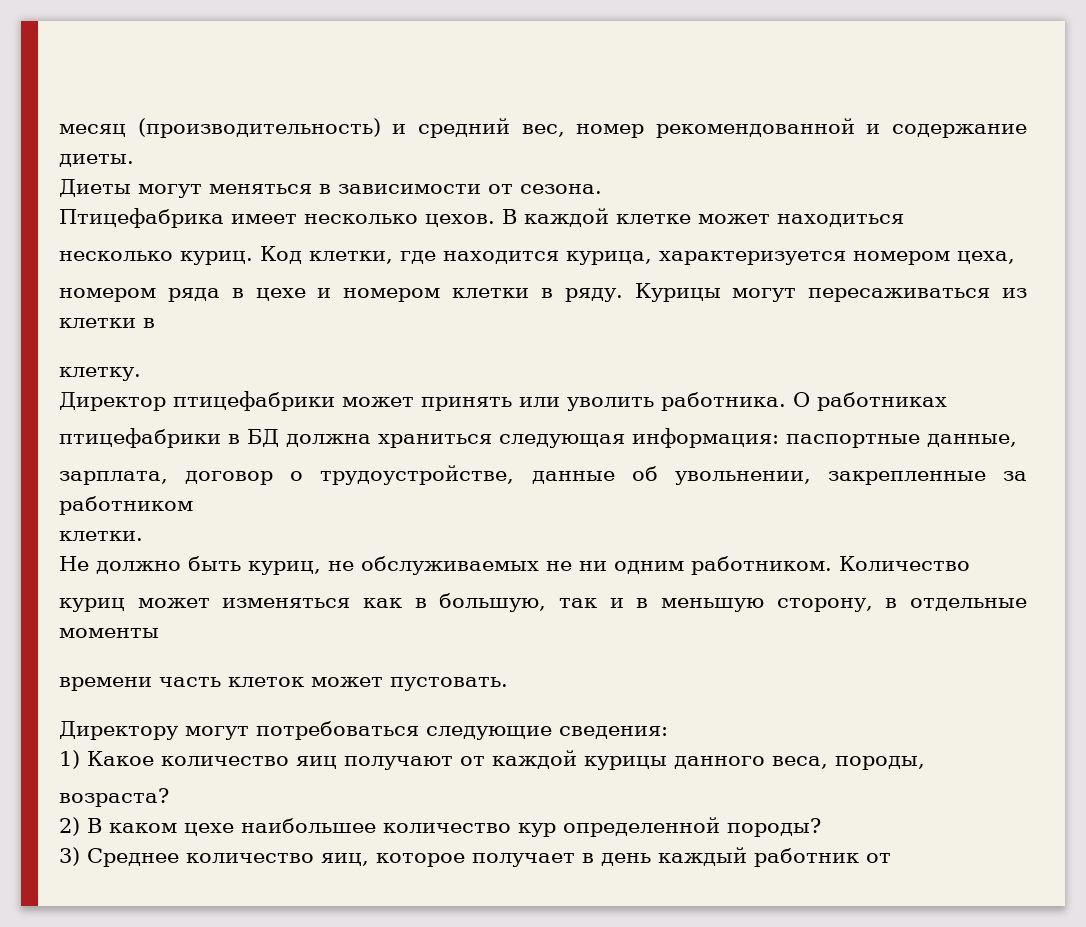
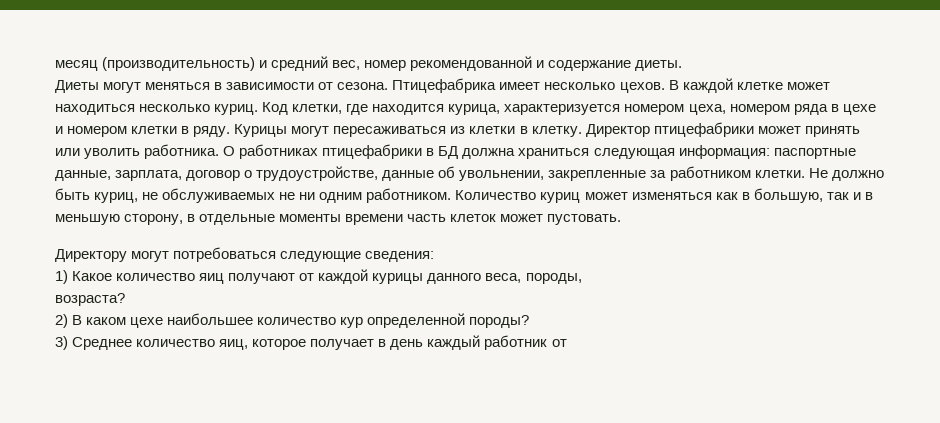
- Диеты могут меняться в зависимости от сезона.
- Птицефабрика имеет несколько цехов.
+ Диеты могут меняться в зависимости от сезона. Птицефабрика имеет несколько цехов.
- В каждой клетке может находиться
- несколько куриц.
+ В каждой клетке может находиться несколько куриц.
- Код клетки, где находится курица, характеризуется номером цеха,
- номером ряда в цехе и номером клетки в ряду.
+ Код клетки, где находится курица, характеризуется номером цеха, номером ряда в цехе и номером клетки в ряду.
- Курицы могут пересаживаться из клетки в
- клетку.
- Директор птицефабрики может принять или уволить работника.
+ Курицы могут пересаживаться из клетки в клетку. Директор птицефабрики может принять или уволить работника.
- О работниках
- птицефабрики в БД должна храниться следующая информация: паспортные данные,
- зарплата, договор о трудоустройстве, данные об увольнении, закрепленные за работником
- клетки.
- Не должно быть куриц, не обслуживаемых не ни одним работником.
+ О работниках птицефабрики в БД должна храниться следующая информация: паспортные данные, зарплата, договор о трудоустройстве, данные об увольнении, закрепленные за работником клетки. Не должно быть куриц, не обслуживаемых не ни одним работником.
- Количество
- куриц может изменяться как в большую, так и в меньшую сторону, в отдельные моменты
- времени часть клеток может пустовать.
+ Количество куриц может изменяться как в большую, так и в меньшую сторону, в отдельные моменты времени часть клеток может пустовать.

